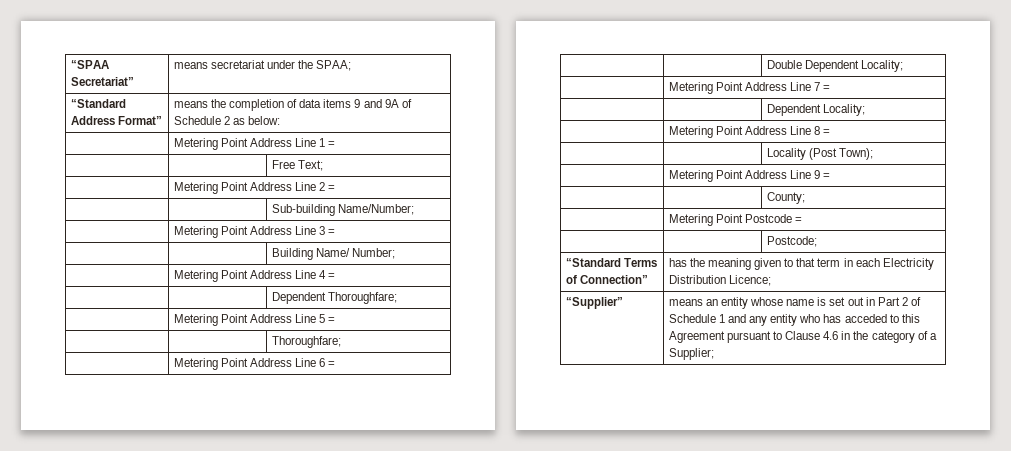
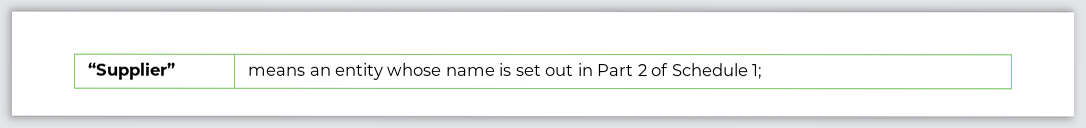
- “SPAA Secretariat” | means secretariat under the SPAA;
- “Standard Address Format” | means the completion of data items 9 and 9A of Schedule 2 as below:
- | Metering Point Address Line 1 =
- | | Free Text;
- | Metering Point Address Line 2 =
- | | Sub-building Name/Number;
- | Metering Point Address Line 3 =
- | | Building Name/ Number;
- | Metering Point Address Line 4 =
- | | Dependent Thoroughfare;
- | Metering Point Address Line 5 =
- | | Thoroughfare;
- | Metering Point Address Line 6 =
- | | Double Dependent Locality;
- | Metering Point Address Line 7 =
- | | Dependent Locality;
- | Metering Point Address Line 8 =
- | | Locality (Post Town);
- | Metering Point Address Line 9 =
- | | County;
- | Metering Point Postcode =
- | | Postcode;
- “Standard Terms of Connection” | has the meaning given to that term in each Electricity Distribution Licence;
- “Supplier” | means an entity whose name is set out in Part 2 of Schedule 1 and any entity who has acceded to this Agreement pursuant to Clause 4.6 in the category of a Supplier;
+ “Supplier” | means an entity whose name is set out in Part 2 of Schedule 1;

